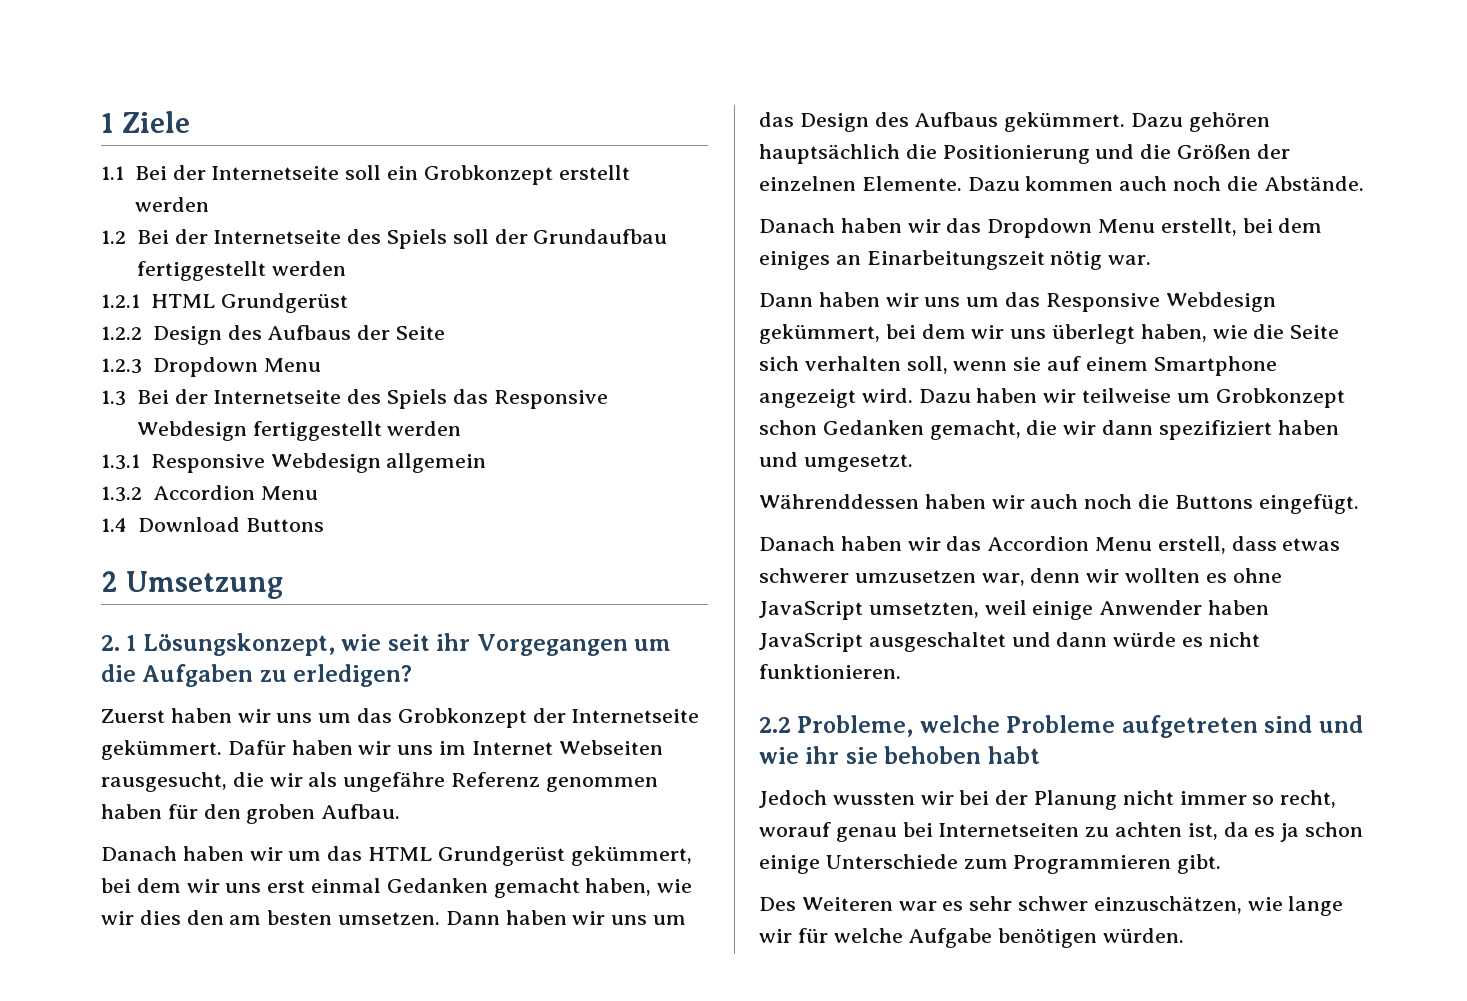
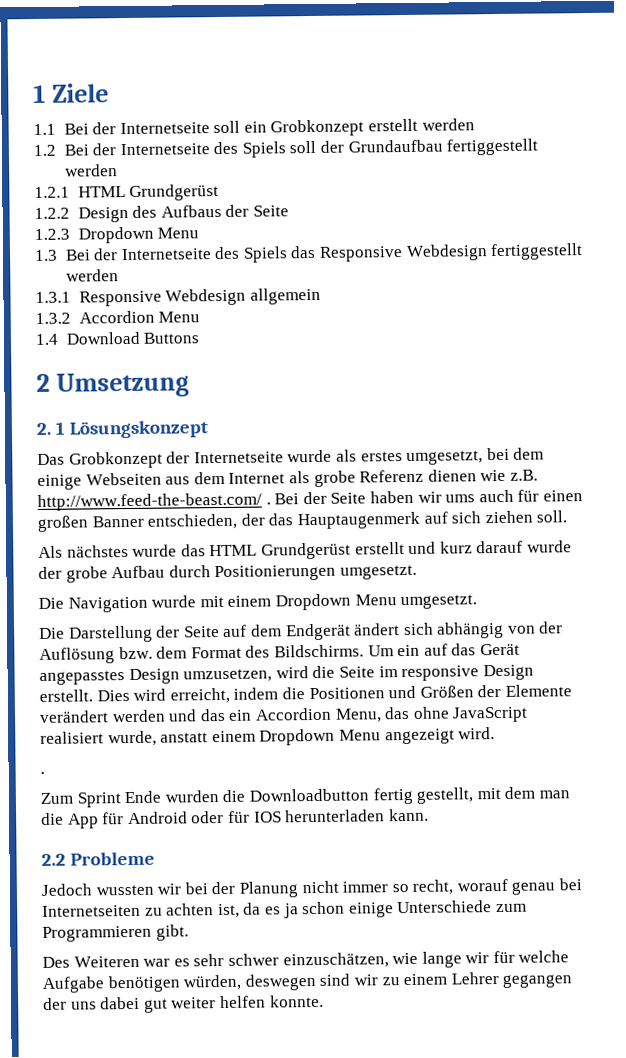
- 2. 1 Lösungskonzept, wie seit ihr Vorgegangen um die Aufgaben zu erledigen?
- Zuerst haben wir uns um das Grobkonzept der Internetseite gekümmert. Dafür haben wir uns im Internet Webseiten rausgesucht, die wir als ungefähre Referenz genommen haben für den groben Aufbau.
- Danach haben wir um das HTML Grundgerüst gekümmert, bei dem wir uns erst einmal Gedanken gemacht haben, wie wir dies den am besten umsetzen. Dann haben wir uns um das Design des Aufbaus gekümmert. Dazu gehören hauptsächlich die Positionierung und die Größen der einzelnen Elemente. Dazu kommen auch noch die Abstände.
- Danach haben wir das Dropdown Menu erstellt, bei dem einiges an Einarbeitungszeit nötig war.
- Dann haben wir uns um das Responsive Webdesign gekümmert, bei dem wir uns überlegt haben, wie die Seite sich verhalten soll, wenn sie auf einem Smartphone angezeigt wird. Dazu haben wir teilweise um Grobkonzept schon Gedanken gemacht, die wir dann spezifiziert haben und umgesetzt.
- Währenddessen haben wir auch noch die Buttons eingefügt.
- Danach haben wir das Accordion Menu erstell, dass etwas schwerer umzusetzen war, denn wir wollten es ohne JavaScript umsetzten, weil einige Anwender haben JavaScript ausgeschaltet und dann würde es nicht funktionieren.
+ 2. 1 Lösungskonzept
+ Das Grobkonzept der Internetseite wurde als erstes umgesetzt, bei dem einige Webseiten aus dem Internet als grobe Referenz dienen wie z.B. http://www.feed-the-beast.com/ . Bei der Seite haben wir ums auch für einen großen Banner entschieden, der das Hauptaugenmerk auf sich ziehen soll.
+ Als nächstes wurde das HTML Grundgerüst erstellt und kurz darauf wurde der grobe Aufbau durch Positionierungen umgesetzt.
+ Die Navigation wurde mit einem Dropdown Menu umgesetzt.
+ Die Darstellung der Seite auf dem Endgerät ändert sich abhängig von der Auflösung bzw. dem Format des Bildschirms. Um ein auf das Gerät angepasstes Design umzusetzen, wird die Seite im responsive Design erstellt. Dies wird erreicht, indem die Positionen und Größen der Elemente verändert werden und das ein Accordion Menu, das ohne JavaScript realisiert wurde, anstatt einem Dropdown Menu angezeigt wird.
+ .
+ Zum Sprint Ende wurden die Downloadbutton fertig gestellt, mit dem man die App für Android oder für IOS herunterladen kann.
- 2.2 Probleme, welche Probleme aufgetreten sind und wie ihr sie behoben habt
+ 2.2 Probleme
- Des Weiteren war es sehr schwer einzuschätzen, wie lange wir für welche Aufgabe benötigen würden.
+ Des Weiteren war es sehr schwer einzuschätzen, wie lange wir für welche Aufgabe benötigen würden, deswegen sind wir zu einem Lehrer gegangen der uns dabei gut weiter helfen konnte.

